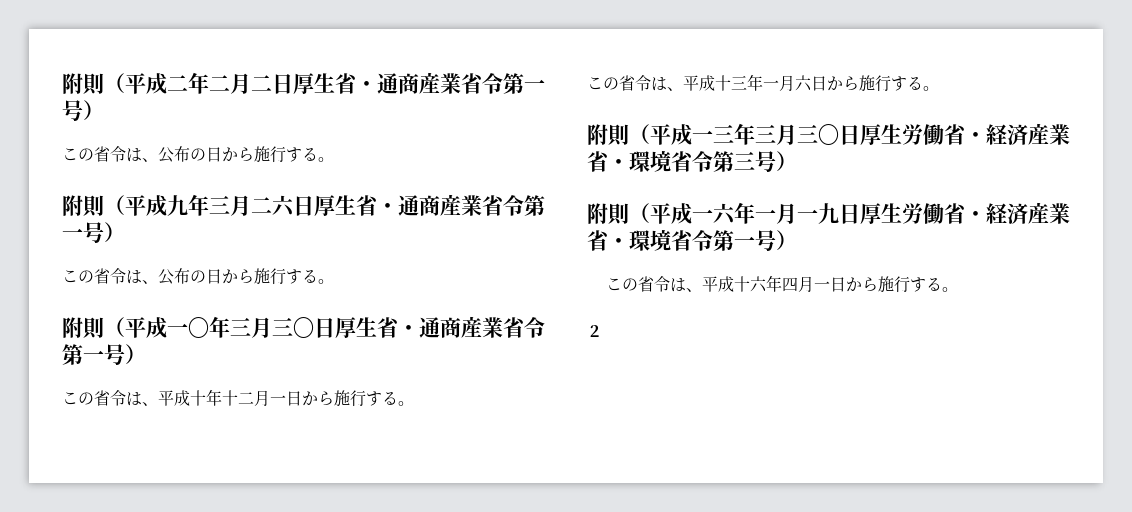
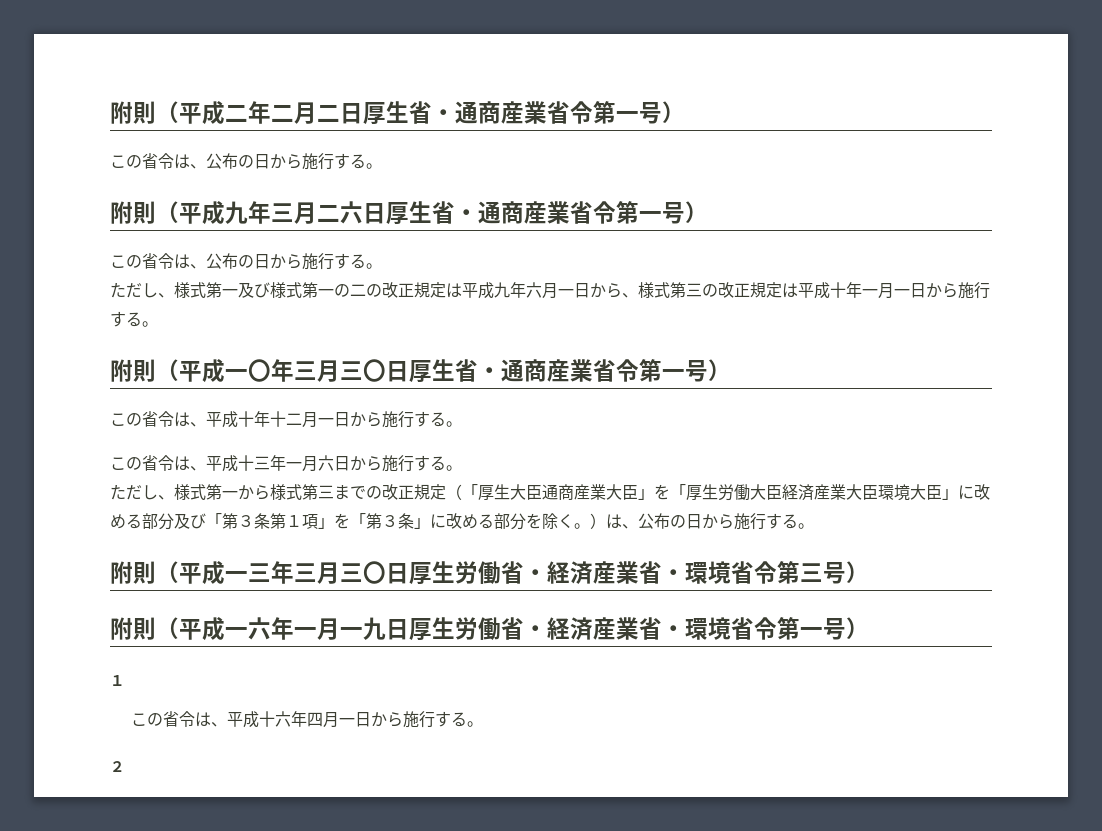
+ ただし、様式第一及び様式第一の二の改正規定は平成九年六月一日から、様式第三の改正規定は平成十年一月一日から施行する。
+ ただし、様式第一から様式第三までの改正規定（「厚生大臣通商産業大臣」を「厚生労働大臣経済産業大臣環境大臣」に改める部分及び「第３条第１項」を「第３条」に改める部分を除く。）は、公布の日から施行する。
  附則（平成一六年一月一九日厚生労働省・経済産業省・環境省令第一号）
+ １

